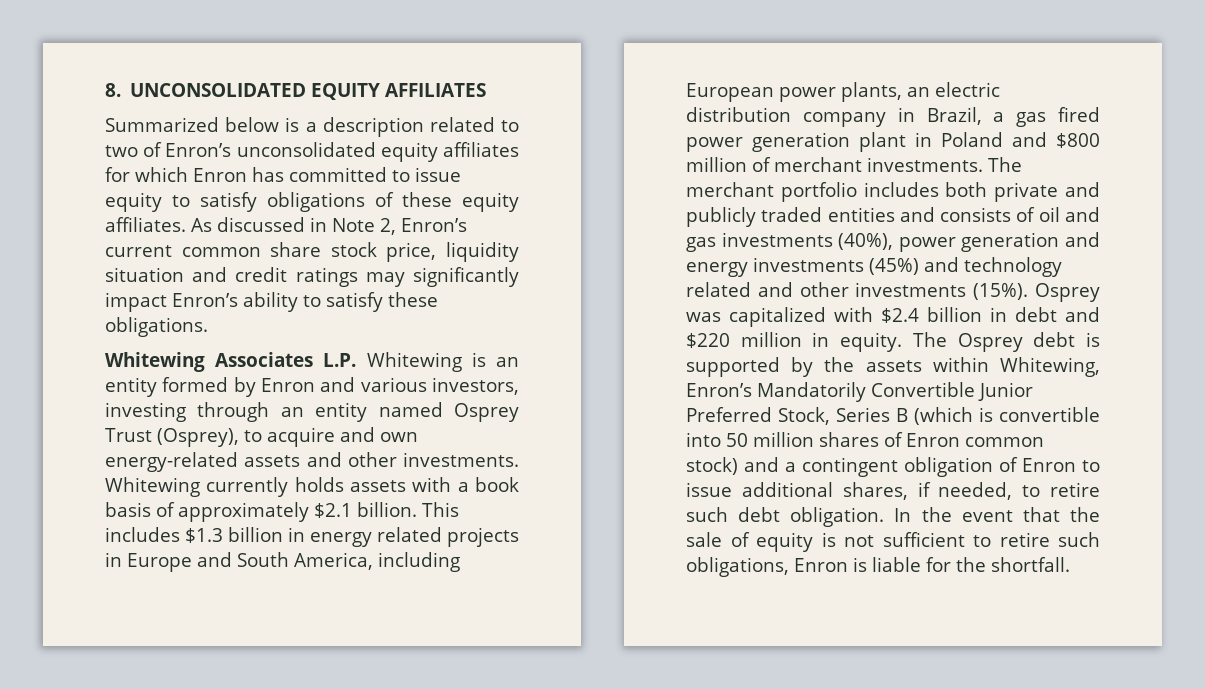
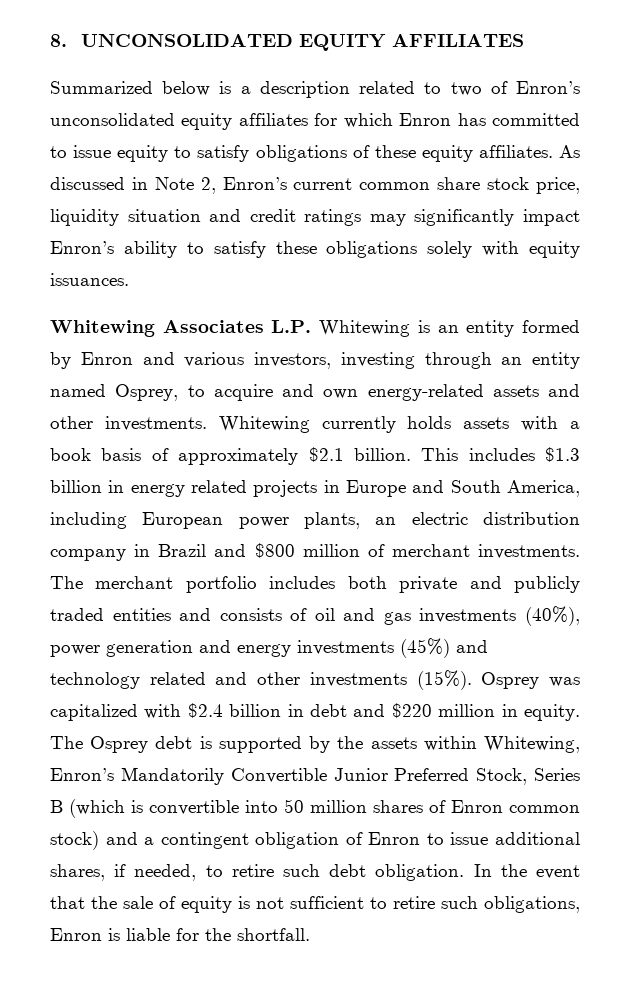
- As discussed in Note 2, Enron’s current common share stock price, liquidity situation and credit ratings may significantly impact Enron’s ability to satisfy these obligations.
+ As discussed in Note 2, Enron’s current common share stock price, liquidity situation and credit ratings may significantly impact Enron’s ability to satisfy these obligations solely with equity issuances.
- Whitewing Associates L.P. Whitewing is an entity formed by Enron and various investors, investing through an entity named Osprey Trust (Osprey), to acquire and own energy-related assets and other investments.
+ Whitewing Associates L.P. Whitewing is an entity formed by Enron and various investors, investing through an entity named Osprey, to acquire and own energy-related assets and other investments.
- This includes $1.3 billion in energy related projects in Europe and South America, including European power plants, an electric distribution company in Brazil, a gas fired power generation plant in Poland and $800 million of merchant investments.
+ This includes $1.3 billion in energy related projects in Europe and South America, including European power plants, an electric distribution company in Brazil and $800 million of merchant investments.

